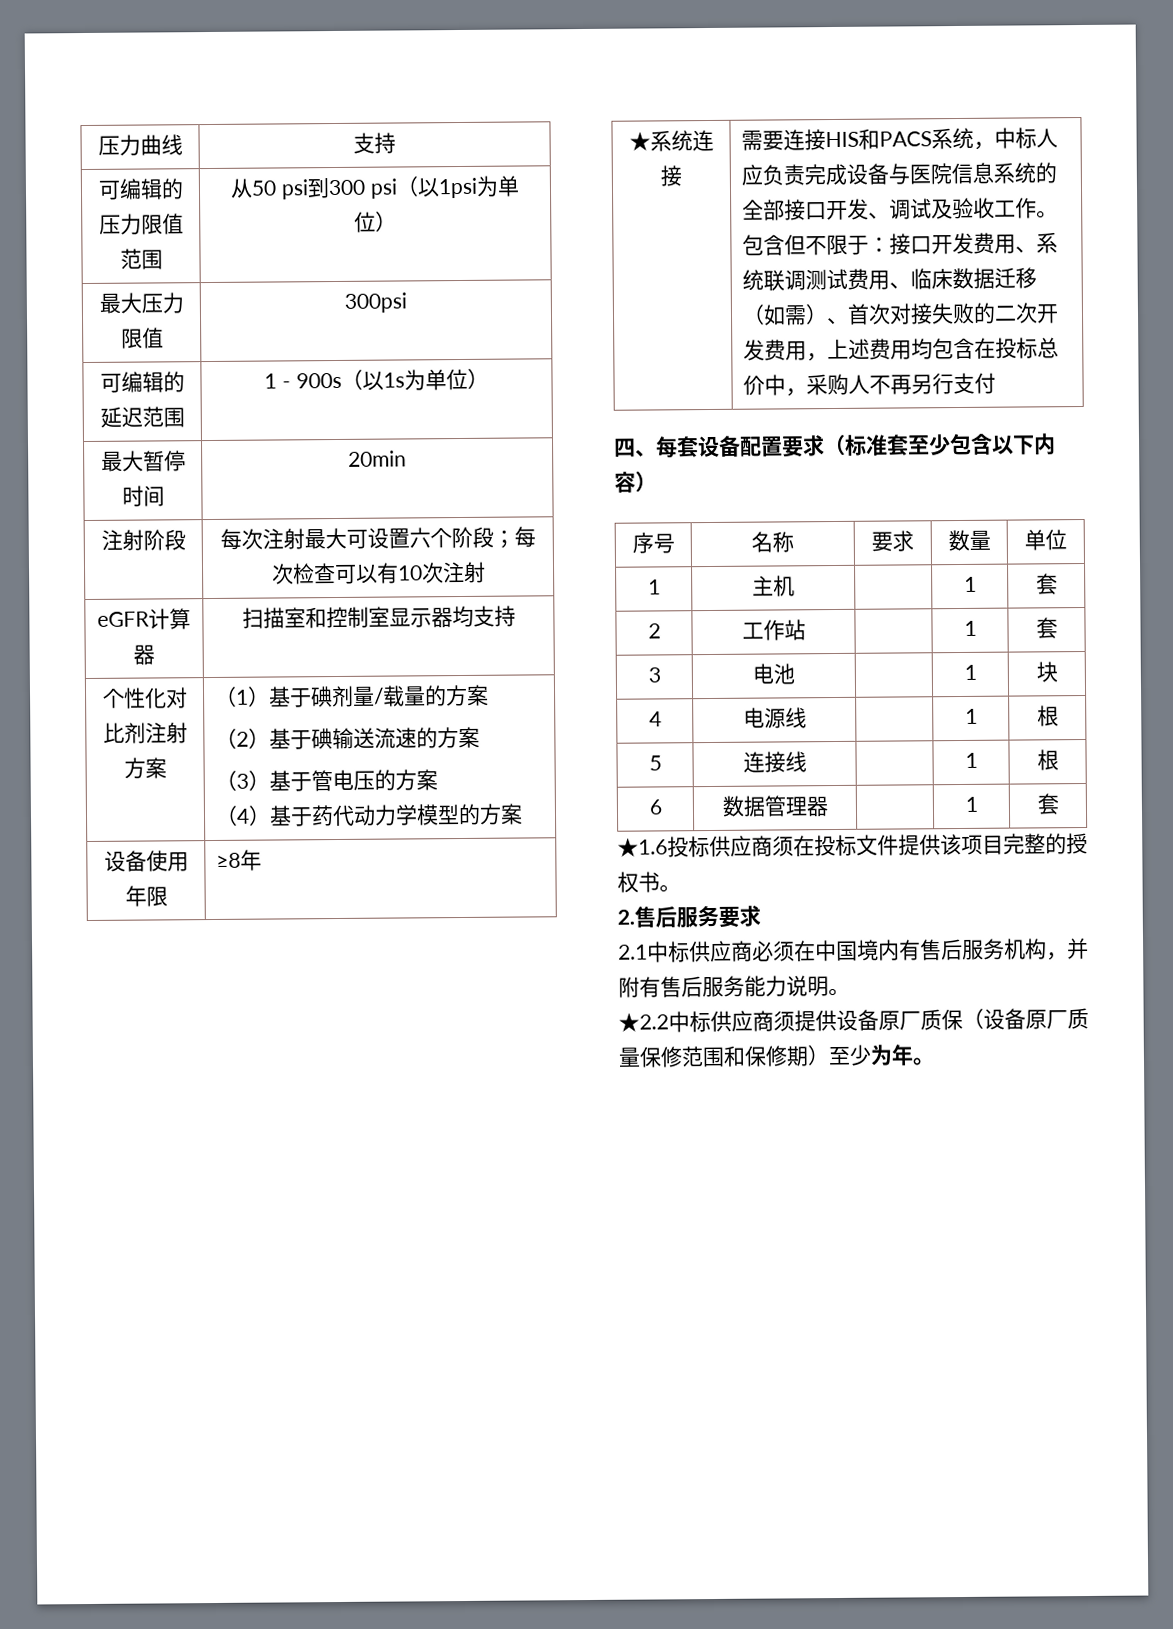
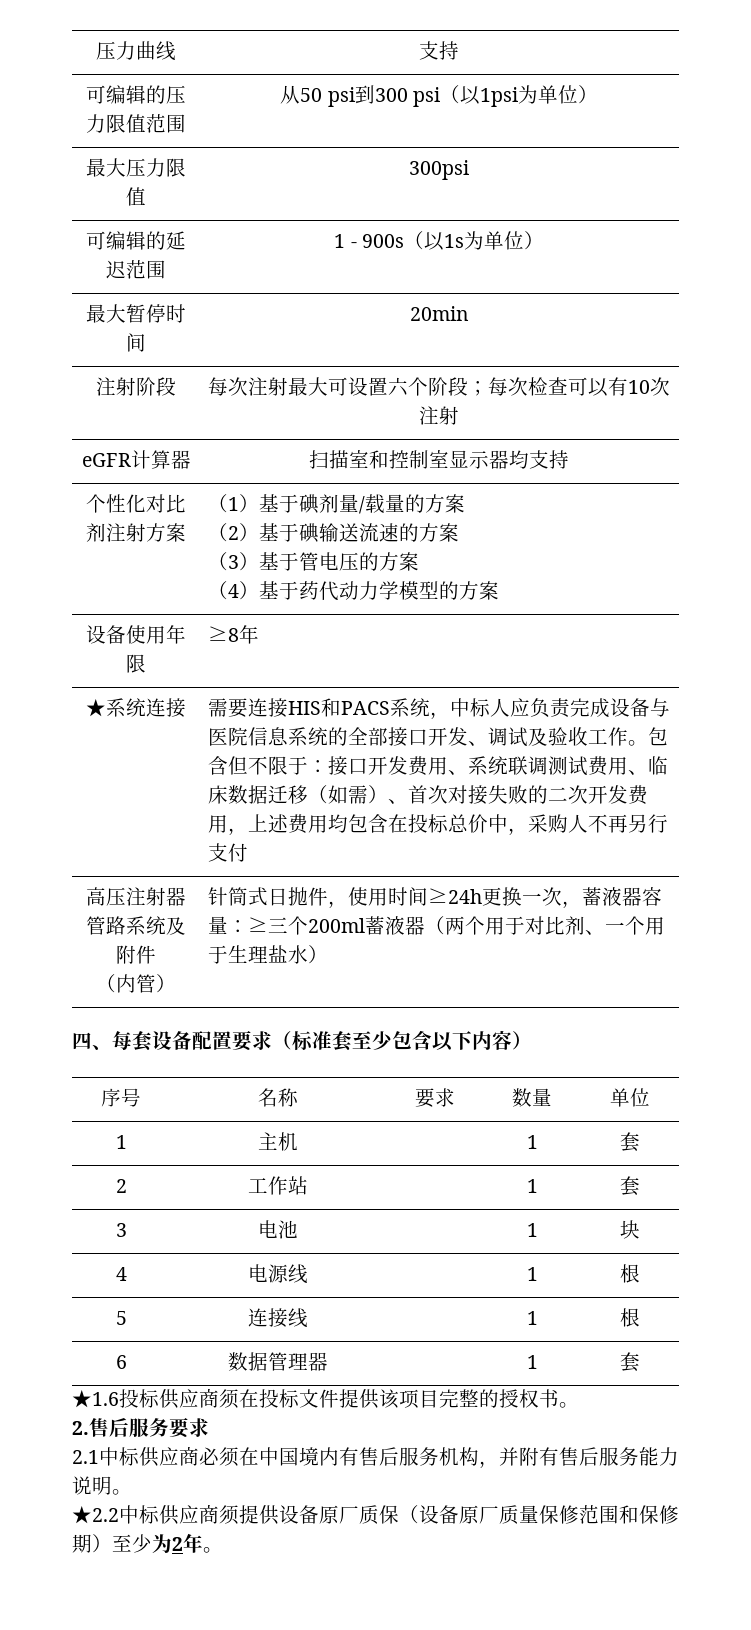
+ 高压注射器管路系统及附件
+ （内管） | 针筒式日抛件，使用时间≥24h更换一次，蓄液器容量：≥三个200ml蓄液器（两个用于对比剂、一个用于生理盐水）
- ★2.2中标供应商须提供设备原厂质保（设备原厂质量保修范围和保修期）至少为年。
+ ★2.2中标供应商须提供设备原厂质保（设备原厂质量保修范围和保修期）至少为2年。

